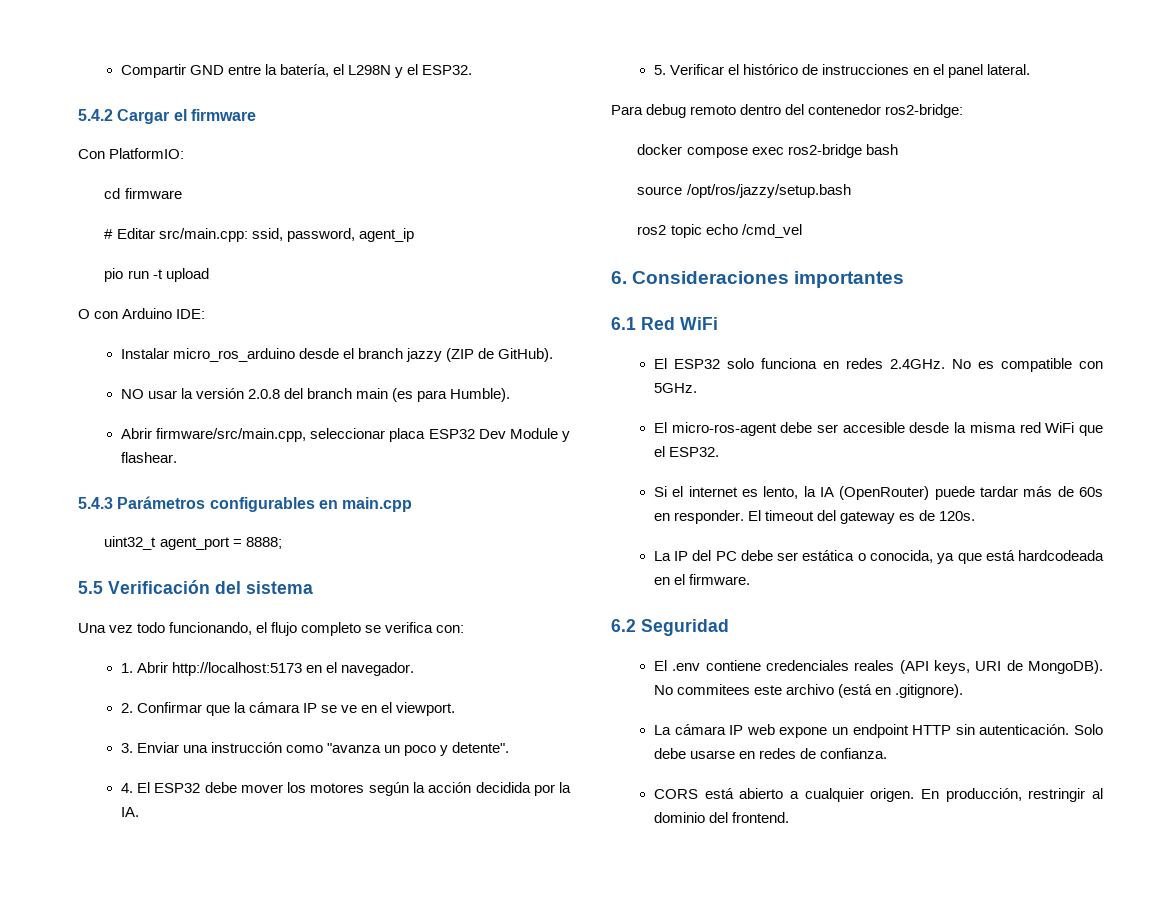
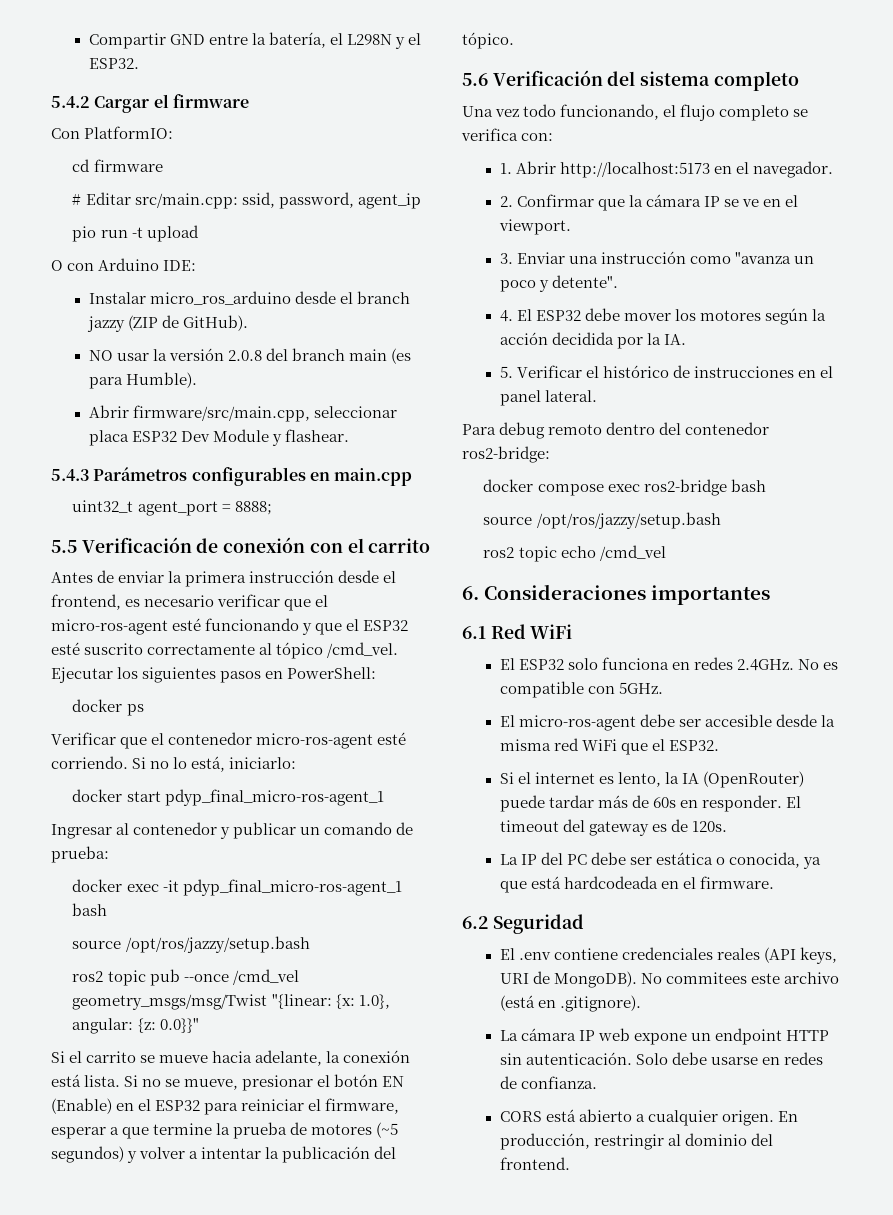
- 5.5 Verificación del sistema
+ 5.5 Verificación de conexión con el carrito
+ Antes de enviar la primera instrucción desde el frontend, es necesario verificar que el micro-ros-agent esté funcionando y que el ESP32 esté suscrito correctamente al tópico /cmd_vel. Ejecutar los siguientes pasos en PowerShell:
+ docker ps
+ Verificar que el contenedor micro-ros-agent esté corriendo. Si no lo está, iniciarlo:
+ docker start pdyp_final_micro-ros-agent_1
+ Ingresar al contenedor y publicar un comando de prueba:
+ docker exec -it pdyp_final_micro-ros-agent_1 bash
+ source /opt/ros/jazzy/setup.bash
+ ros2 topic pub --once /cmd_vel geometry_msgs/msg/Twist "{linear: {x: 1.0}, angular: {z: 0.0}}"
+ Si el carrito se mueve hacia adelante, la conexión está lista. Si no se mueve, presionar el botón EN (Enable) en el ESP32 para reiniciar el firmware, esperar a que termine la prueba de motores (~5 segundos) y volver a intentar la publicación del tópico.
+ 5.6 Verificación del sistema completo

